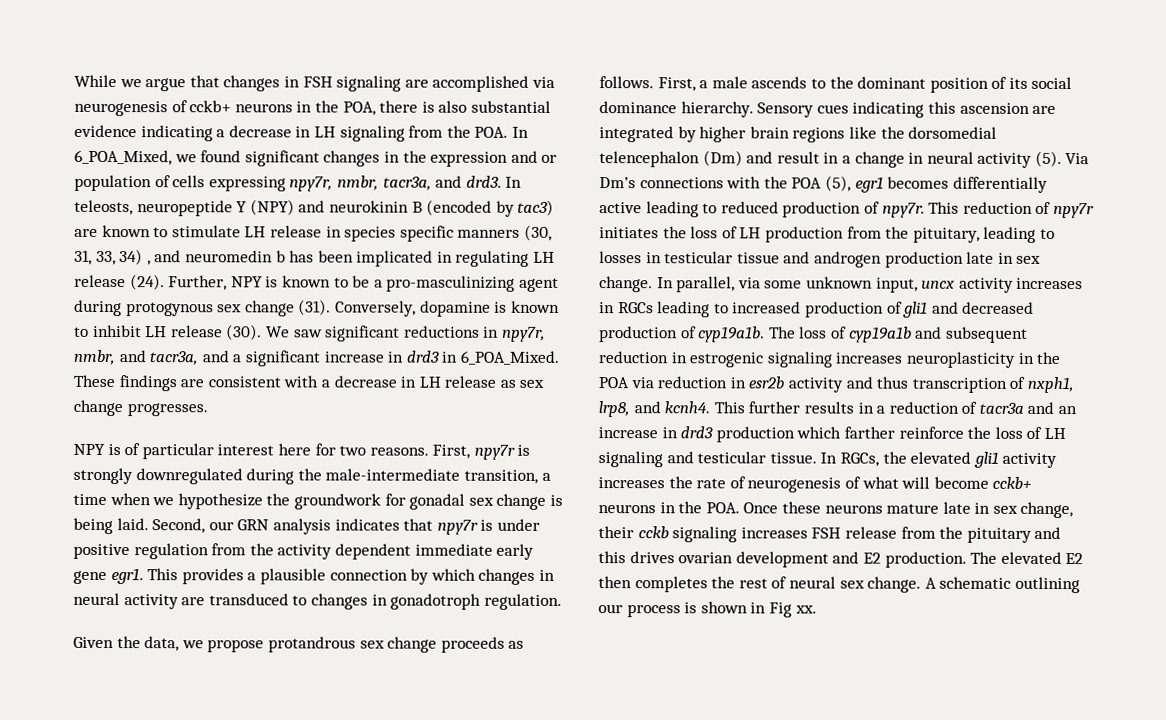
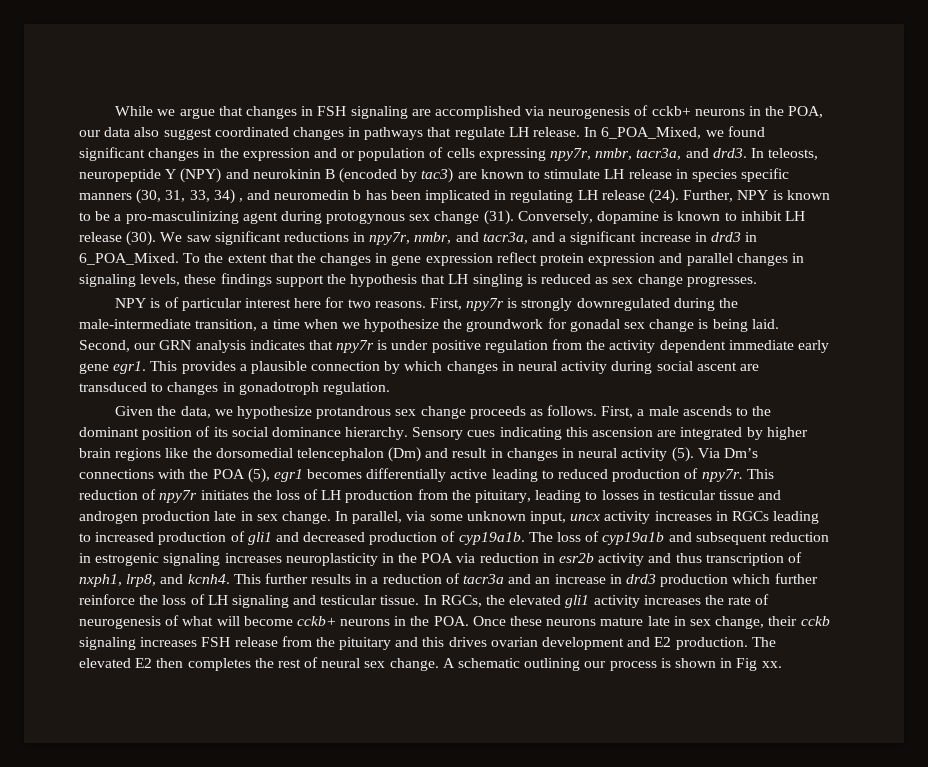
- While we argue that changes in FSH signaling are accomplished via neurogenesis of cckb+ neurons in the POA, there is also substantial evidence indicating a decrease in LH signaling from the POA. In 6_POA_Mixed, we found significant changes in the expression and or population of cells expressing npy7r, nmbr, tacr3a, and drd3.
+ While we argue that changes in FSH signaling are accomplished via neurogenesis of cckb+ neurons in the POA, our data also suggest coordinated changes in pathways that regulate LH release. In 6_POA_Mixed, we found significant changes in the expression and or population of cells expressing npy7r, nmbr, tacr3a, and drd3.
- These findings are consistent with a decrease in LH release as sex change progresses.
+ To the extent that the changes in gene expression reflect protein expression and parallel changes in signaling levels, these findings support the hypothesis that LH singling is reduced as sex change progresses.
- This provides a plausible connection by which changes in neural activity are transduced to changes in gonadotroph regulation.
+ This provides a plausible connection by which changes in neural activity during social ascent are transduced to changes in gonadotroph regulation.
- Given the data, we propose protandrous sex change proceeds as follows.
+ Given the data, we hypothesize protandrous sex change proceeds as follows.
- Sensory cues indicating this ascension are integrated by higher brain regions like the dorsomedial telencephalon (Dm) and result in a change in neural activity (5).
+ Sensory cues indicating this ascension are integrated by higher brain regions like the dorsomedial telencephalon (Dm) and result in changes in neural activity (5).
- This further results in a reduction of tacr3a and an increase in drd3 production which farther reinforce the loss of LH signaling and testicular tissue.
+ This further results in a reduction of tacr3a and an increase in drd3 production which further reinforce the loss of LH signaling and testicular tissue.

